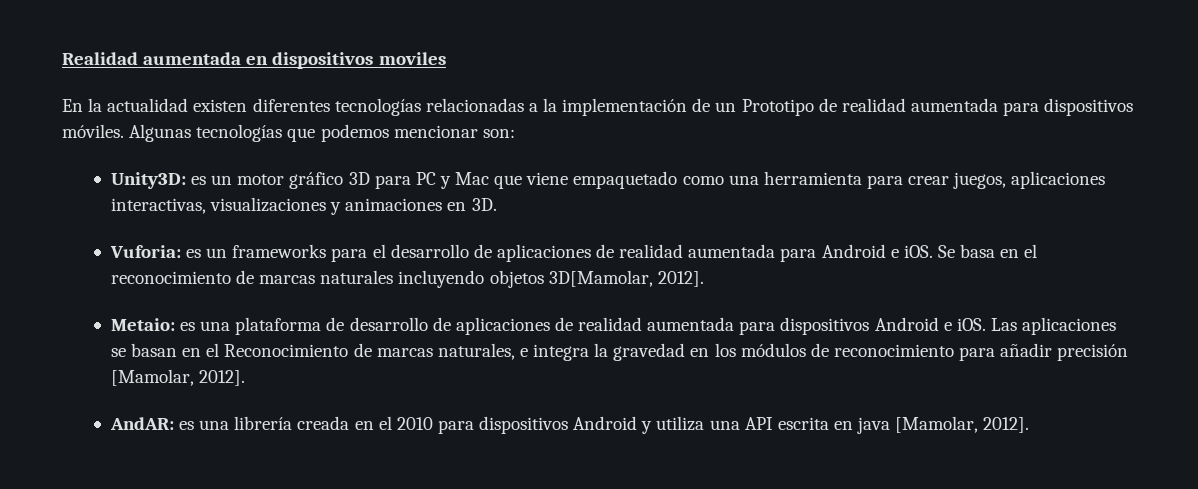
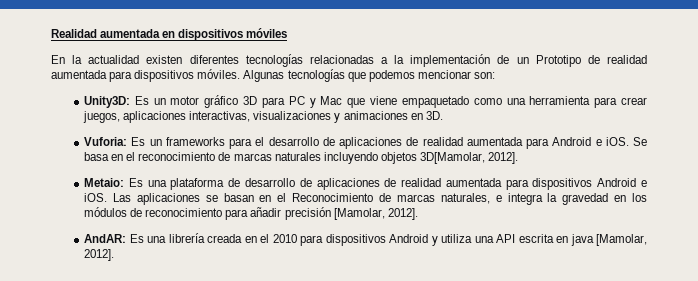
- Realidad aumentada en dispositivos moviles
+ Realidad aumentada en dispositivos móviles
- Unity3D: es un motor gráfico 3D para PC y Mac que viene empaquetado como una herramienta para crear juegos, aplicaciones interactivas, visualizaciones y animaciones en 3D.
+ Unity3D: Es un motor gráfico 3D para PC y Mac que viene empaquetado como una herramienta para crear juegos, aplicaciones interactivas, visualizaciones y animaciones en 3D.
- Vuforia: es un frameworks para el desarrollo de aplicaciones de realidad aumentada para Android e iOS.
+ Vuforia: Es un frameworks para el desarrollo de aplicaciones de realidad aumentada para Android e iOS.
- Metaio: es una plataforma de desarrollo de aplicaciones de realidad aumentada para dispositivos Android e iOS.
+ Metaio: Es una plataforma de desarrollo de aplicaciones de realidad aumentada para dispositivos Android e iOS.
- AndAR: es una librería creada en el 2010 para dispositivos Android y utiliza una API escrita en java [Mamolar, 2012].
+ AndAR: Es una librería creada en el 2010 para dispositivos Android y utiliza una API escrita en java [Mamolar, 2012].

